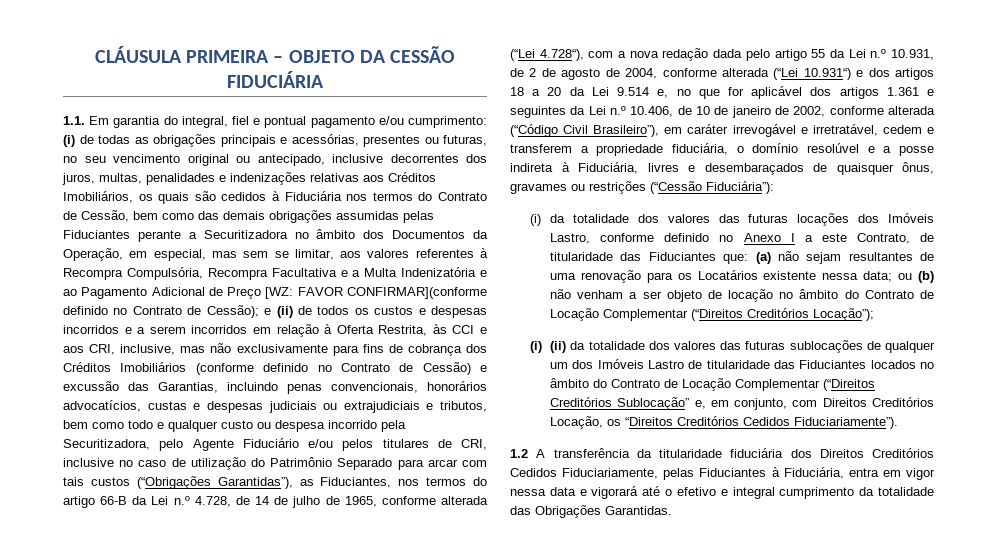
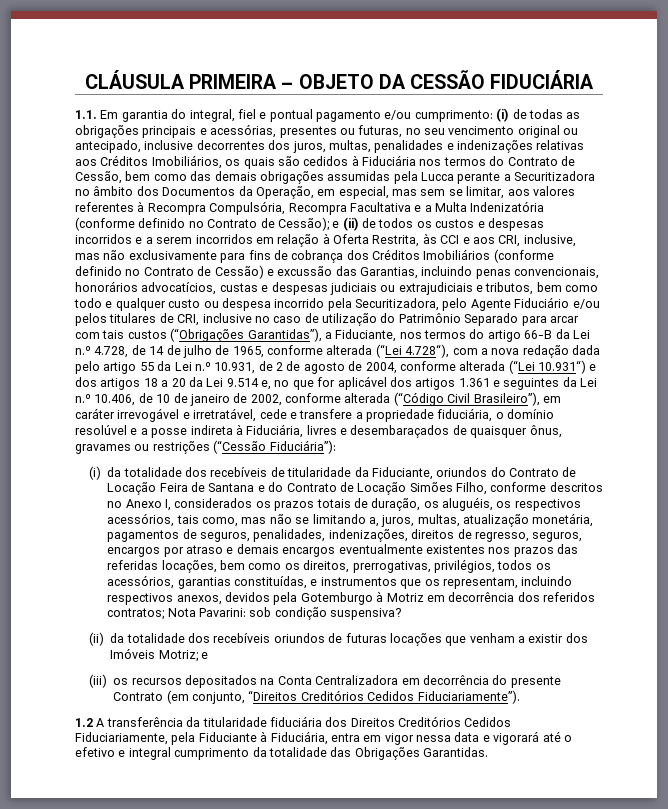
- (i) de todas as obrigações principais e acessórias, presentes ou futuras, no seu vencimento original ou antecipado, inclusive decorrentes dos juros, multas, penalidades e indenizações relativas aos Créditos Imobiliários, os quais são cedidos à Fiduciária nos termos do Contrato de Cessão, bem como das demais obrigações assumidas pelas Fiduciantes perante a Securitizadora no âmbito dos Documentos da Operação, em especial, mas sem se limitar, aos valores referentes à Recompra Compulsória, Recompra Facultativa e a Multa Indenizatória e ao Pagamento Adicional de Preço [WZ: FAVOR CONFIRMAR](conforme definido no Contrato de Cessão);
+ (i) de todas as obrigações principais e acessórias, presentes ou futuras, no seu vencimento original ou antecipado, inclusive decorrentes dos juros, multas, penalidades e indenizações relativas aos Créditos Imobiliários, os quais são cedidos à Fiduciária nos termos do Contrato de Cessão, bem como das demais obrigações assumidas pela Lucca perante a Securitizadora no âmbito dos Documentos da Operação, em especial, mas sem se limitar, aos valores referentes à Recompra Compulsória, Recompra Facultativa e a Multa Indenizatória (conforme definido no Contrato de Cessão);
- e (ii) de todos os custos e despesas incorridos e a serem incorridos em relação à Oferta Restrita, às CCI e aos CRI, inclusive, mas não exclusivamente para fins de cobrança dos Créditos Imobiliários (conforme definido no Contrato de Cessão) e excussão das Garantias, incluindo penas convencionais, honorários advocatícios, custas e despesas judiciais ou extrajudiciais e tributos, bem como todo e qualquer custo ou despesa incorrido pela Securitizadora, pelo Agente Fiduciário e/ou pelos titulares de CRI, inclusive no caso de utilização do Patrimônio Separado para arcar com tais custos (“Obrigações Garantidas”), as Fiduciantes, nos termos do artigo 66-B da Lei n.º 4.728, de 14 de julho de 1965, conforme alterada (“Lei 4.728“), com a nova redação dada pelo artigo 55 da Lei n.º 10.931, de 2 de agosto de 2004, conforme alterada (“Lei 10.931“) e dos artigos 18 a 20 da Lei 9.514 e, no que for aplicável dos artigos 1.361 e seguintes da Lei n.º 10.406, de 10 de janeiro de 2002, conforme alterada (“Código Civil Brasileiro”), em caráter irrevogável e irretratável, cedem e transferem a propriedade fiduciária, o domínio resolúvel e a posse indireta à Fiduciária, livres e desembaraçados de quaisquer ônus, gravames ou restrições (“Cessão Fiduciária”):
+ e (ii) de todos os custos e despesas incorridos e a serem incorridos em relação à Oferta Restrita, às CCI e aos CRI, inclusive, mas não exclusivamente para fins de cobrança dos Créditos Imobiliários (conforme definido no Contrato de Cessão) e excussão das Garantias, incluindo penas convencionais, honorários advocatícios, custas e despesas judiciais ou extrajudiciais e tributos, bem como todo e qualquer custo ou despesa incorrido pela Securitizadora, pelo Agente Fiduciário e/ou pelos titulares de CRI, inclusive no caso de utilização do Patrimônio Separado para arcar com tais custos (“Obrigações Garantidas”), a Fiduciante, nos termos do artigo 66-B da Lei n.º 4.728, de 14 de julho de 1965, conforme alterada (“Lei 4.728“), com a nova redação dada pelo artigo 55 da Lei n.º 10.931, de 2 de agosto de 2004, conforme alterada (“Lei 10.931“) e dos artigos 18 a 20 da Lei 9.514 e, no que for aplicável dos artigos 1.361 e seguintes da Lei n.º 10.406, de 10 de janeiro de 2002, conforme alterada (“Código Civil Brasileiro”), em caráter irrevogável e irretratável, cede e transfere a propriedade fiduciária, o domínio resolúvel e a posse indireta à Fiduciária, livres e desembaraçados de quaisquer ônus, gravames ou restrições (“Cessão Fiduciária”):
- (i) da totalidade dos valores das futuras locações dos Imóveis Lastro, conforme definido no Anexo I a este Contrato, de titularidade das Fiduciantes que: (a) não sejam resultantes de uma renovação para os Locatários existente nessa data; ou (b) não venham a ser objeto de locação no âmbito do Contrato de Locação Complementar (“Direitos Creditórios Locação”);
- (i) (ii) da totalidade dos valores das futuras sublocações de qualquer um dos Imóveis Lastro de titularidade das Fiduciantes locados no âmbito do Contrato de Locação Complementar (“Direitos Creditórios Sublocação” e, em conjunto, com Direitos Creditórios Locação, os “Direitos Creditórios Cedidos Fiduciariamente”).
+ (i) da totalidade dos recebíveis de titularidade da Fiduciante, oriundos do Contrato de Locação Feira de Santana e do Contrato de Locação Simões Filho, conforme descritos no Anexo I, considerados os prazos totais de duração, os aluguéis, os respectivos acessórios, tais como, mas não se limitando a, juros, multas, atualização monetária, pagamentos de seguros, penalidades, indenizações, direitos de regresso, seguros, encargos por atraso e demais encargos eventualmente existentes nos prazos das referidas locações, bem como os direitos, prerrogativas, privilégios, todos os acessórios, garantias constituídas, e instrumentos que os representam, incluindo respectivos anexos, devidos pela Gotemburgo à Motriz em decorrência dos referidos contratos; Nota Pavarini: sob condição suspensiva?
+ (ii) da totalidade dos recebíveis oriundos de futuras locações que venham a existir dos Imóveis Motriz; e
+ (iii) os recursos depositados na Conta Centralizadora em decorrência do presente Contrato (em conjunto, “Direitos Creditórios Cedidos Fiduciariamente”).
- 1.2 A transferência da titularidade fiduciária dos Direitos Creditórios Cedidos Fiduciariamente, pelas Fiduciantes à Fiduciária, entra em vigor nessa data e vigorará até o efetivo e integral cumprimento da totalidade das Obrigações Garantidas.
+ 1.2 A transferência da titularidade fiduciária dos Direitos Creditórios Cedidos Fiduciariamente, pela Fiduciante à Fiduciária, entra em vigor nessa data e vigorará até o efetivo e integral cumprimento da totalidade das Obrigações Garantidas.

